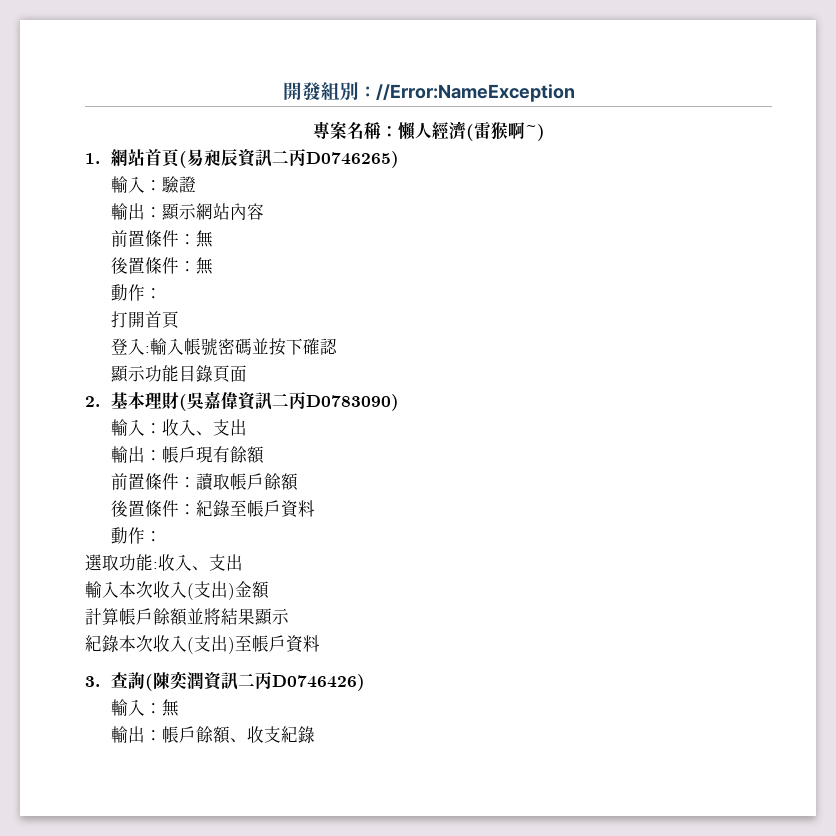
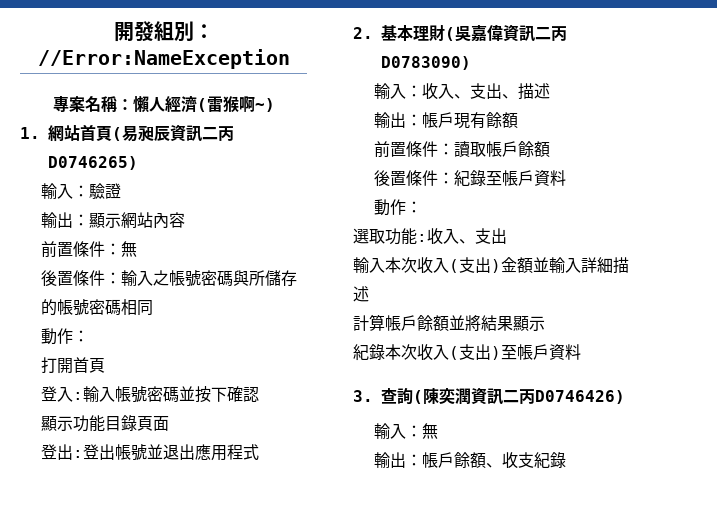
- 後置條件：無
+ 後置條件：輸入之帳號密碼與所儲存的帳號密碼相同
+ 登出:登出帳號並退出應用程式
- 輸入：收入、支出
+ 輸入：收入、支出、描述
- 輸入本次收入(支出)金額
+ 輸入本次收入(支出)金額並輸入詳細描述

